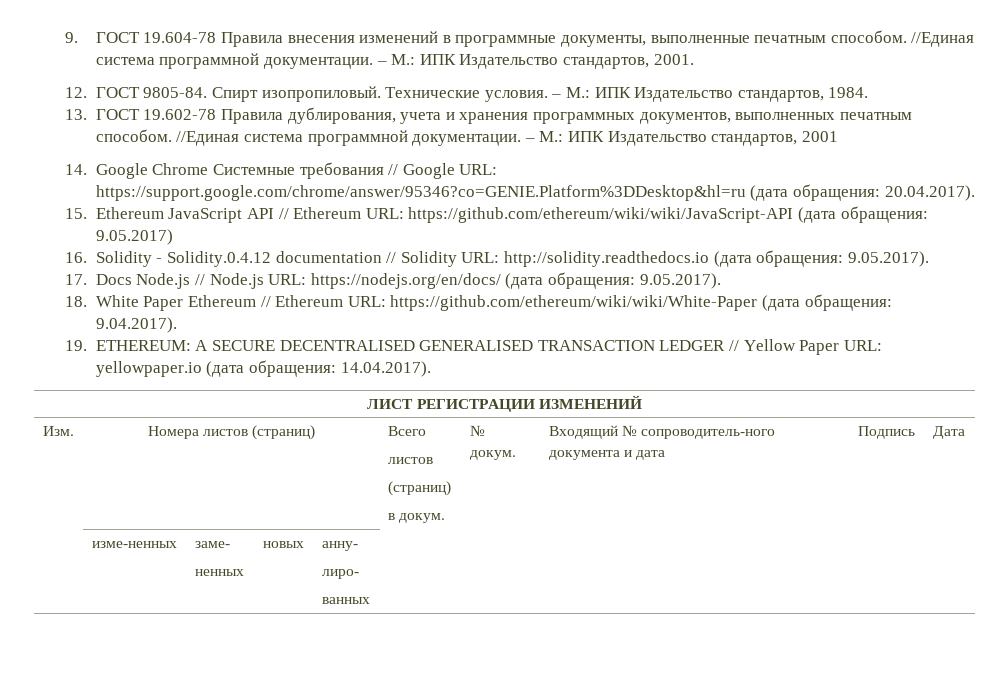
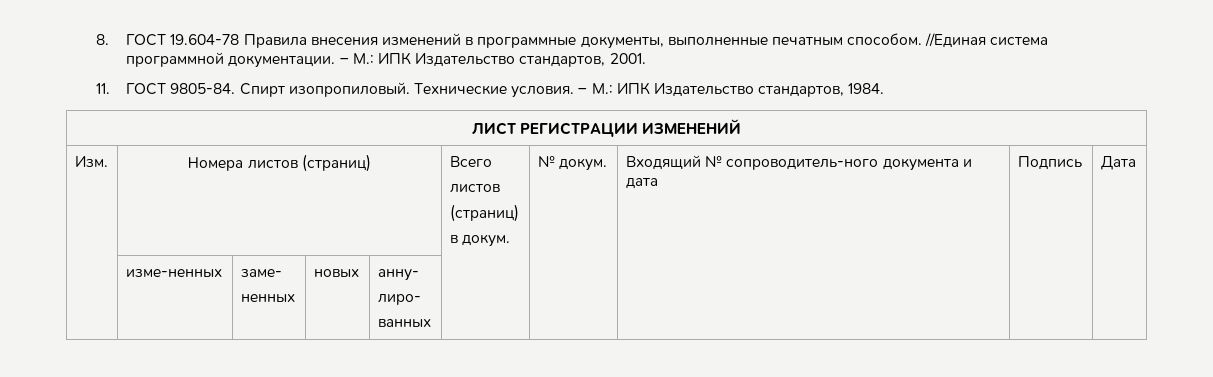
- 9. ГОСТ 19.604-78 Правила внесения изменений в программные документы, выполненные печатным способом.
+ 8. ГОСТ 19.604-78 Правила внесения изменений в программные документы, выполненные печатным способом.
- 12. ГОСТ 9805-84.
+ 11. ГОСТ 9805-84.
- 13. ГОСТ 19.602-78 Правила дублирования, учета и хранения программных документов, выполненных печатным способом. //Единая система программной документации. – М.: ИПК Издательство стандартов, 2001
- 14. Google Chrome Системные требования // Google URL: https://support.google.com/chrome/answer/95346?co=GENIE.Platform%3DDesktop&hl=ru (дата обращения: 20.04.2017).
- 15. Ethereum JavaScript API // Ethereum URL: https://github.com/ethereum/wiki/wiki/JavaScript-API (дата обращения: 9.05.2017)
- 16. Solidity - Solidity.0.4.12 documentation // Solidity URL: http://solidity.readthedocs.io (дата обращения: 9.05.2017).
- 17. Docs Node.js // Node.js URL: https://nodejs.org/en/docs/ (дата обращения: 9.05.2017).
- 18. White Paper Ethereum // Ethereum URL: https://github.com/ethereum/wiki/wiki/White-Paper (дата обращения: 9.04.2017).
- 19. ETHEREUM: A SECURE DECENTRALISED GENERALISED TRANSACTION LEDGER // Yellow Paper URL: yellowpaper.io (дата обращения: 14.04.2017).

